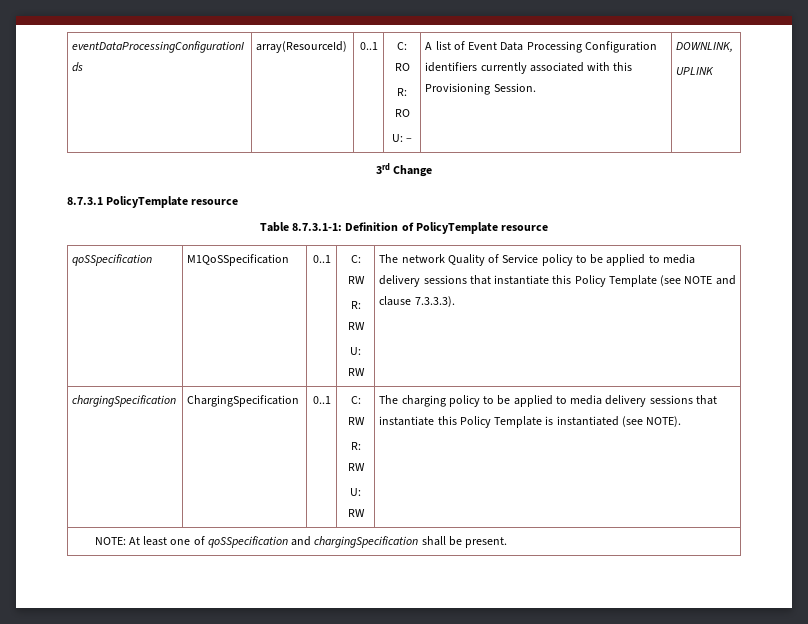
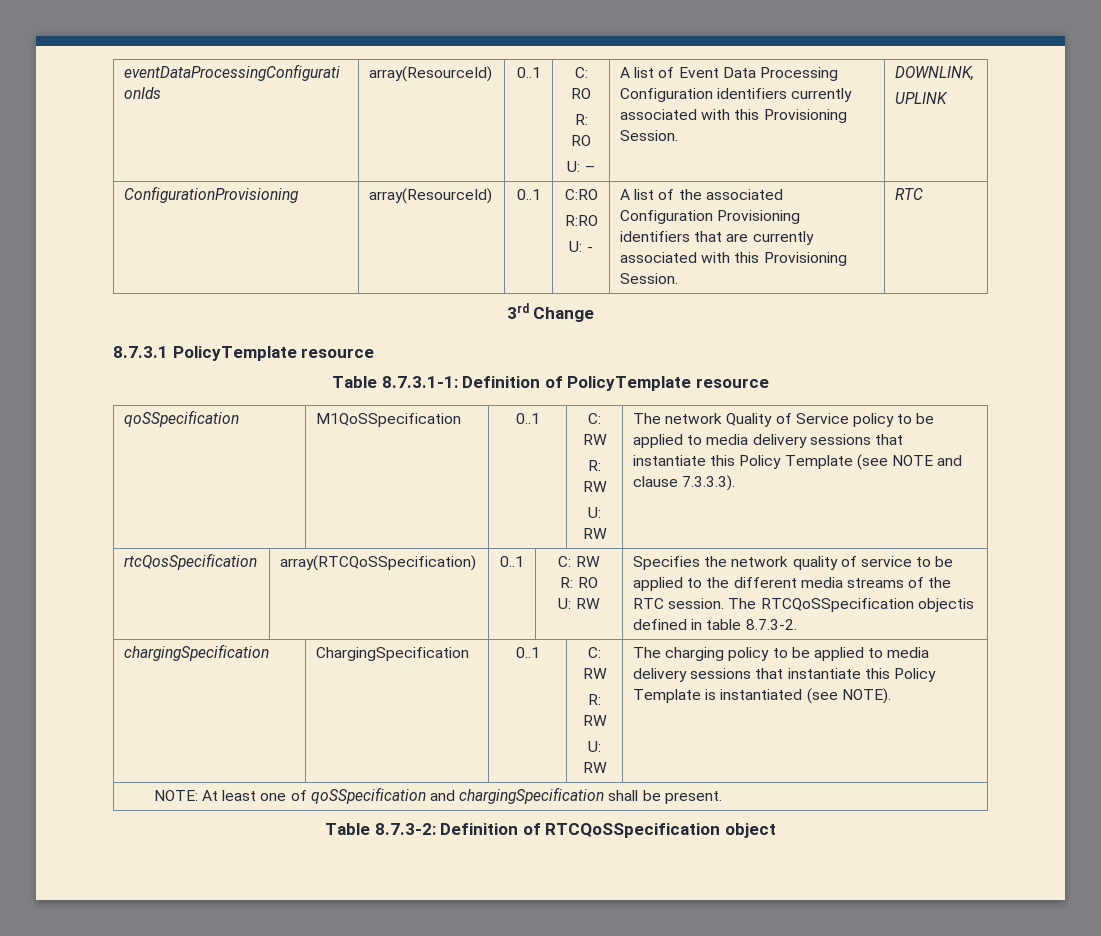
+ ConfigurationProvisioning | array(ResourceId) | 0..1 | C:RO
+ R:RO
+ U: - | A list of the associated Configuration Provisioning identifiers that are currently associated with this Provisioning Session. | RTC
+ rtcQosSpecification | array(RTCQoSSpecification) | 0..1 | C: RW
+ R: RO
+ U: RW | Specifies the network quality of service to be applied to the different media streams of the RTC session. The RTCQoSSpecification objectis defined in table 8.7.3-2.
+ Table 8.7.3-2: Definition of RTCQoSSpecification object

